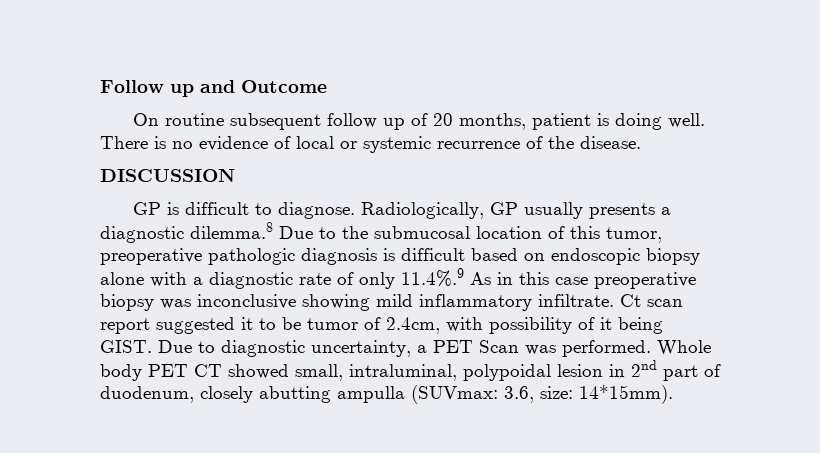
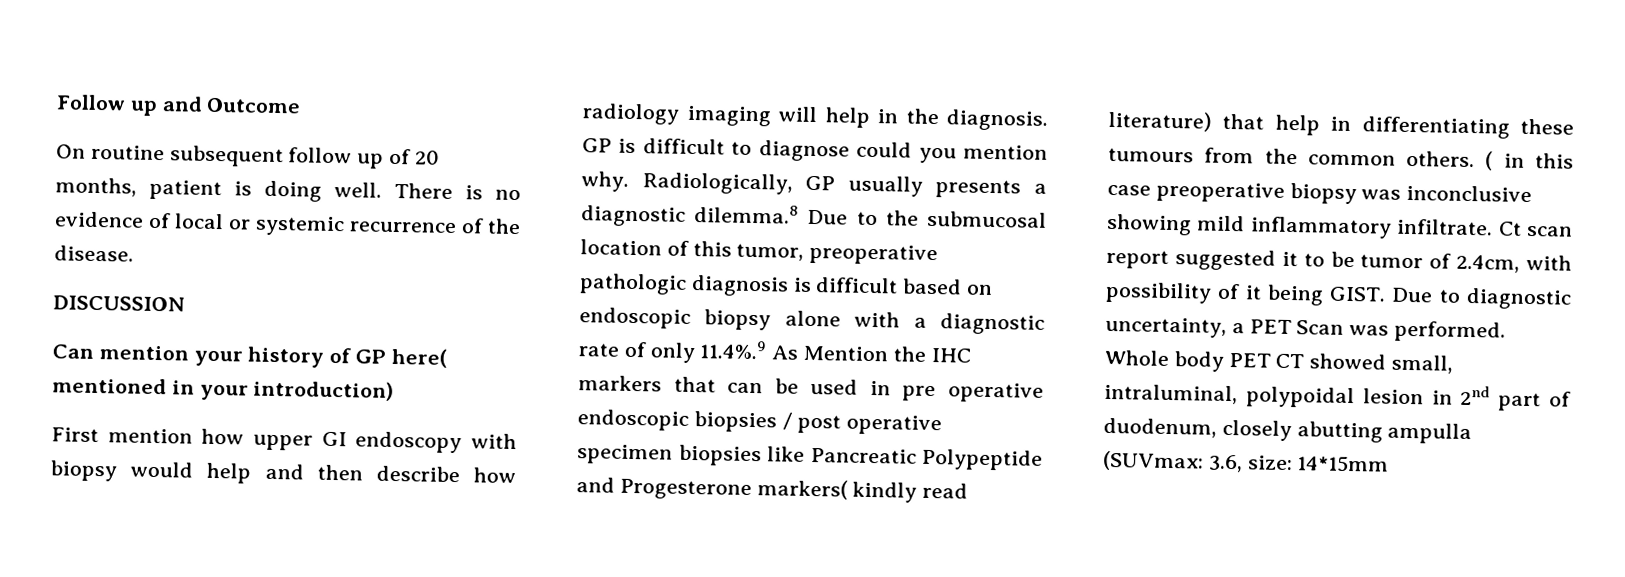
- GP is difficult to diagnose.
+ Can mention your history of GP here( mentioned in your introduction)
+ First mention how upper GI endoscopy with biopsy would help and then describe how radiology imaging will help in the diagnosis. GP is difficult to diagnose could you mention why.
- Radiologically, GP usually presents a diagnostic dilemma.8 Due to the submucosal location of this tumor, preoperative pathologic diagnosis is difficult based on endoscopic biopsy alone with a diagnostic rate of only 11.4%.9 As in this case preoperative biopsy was inconclusive showing mild inflammatory infiltrate.
+ Radiologically, GP usually presents a diagnostic dilemma.8 Due to the submucosal location of this tumor, preoperative pathologic diagnosis is difficult based on endoscopic biopsy alone with a diagnostic rate of only 11.4%.9 As Mention the IHC markers that can be used in pre operative endoscopic biopsies / post operative specimen biopsies like Pancreatic Polypeptide and Progesterone markers( kindly read literature) that help in differentiating these tumours from the common others. ( in this case preoperative biopsy was inconclusive showing mild inflammatory infiltrate.
- Whole body PET CT showed small, intraluminal, polypoidal lesion in 2nd part of duodenum, closely abutting ampulla (SUVmax: 3.6, size: 14*15mm).
+ Whole body PET CT showed small, intraluminal, polypoidal lesion in 2nd part of duodenum, closely abutting ampulla (SUVmax: 3.6, size: 14*15mm

